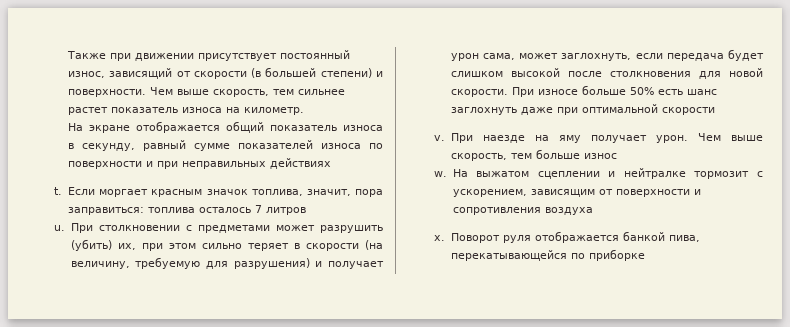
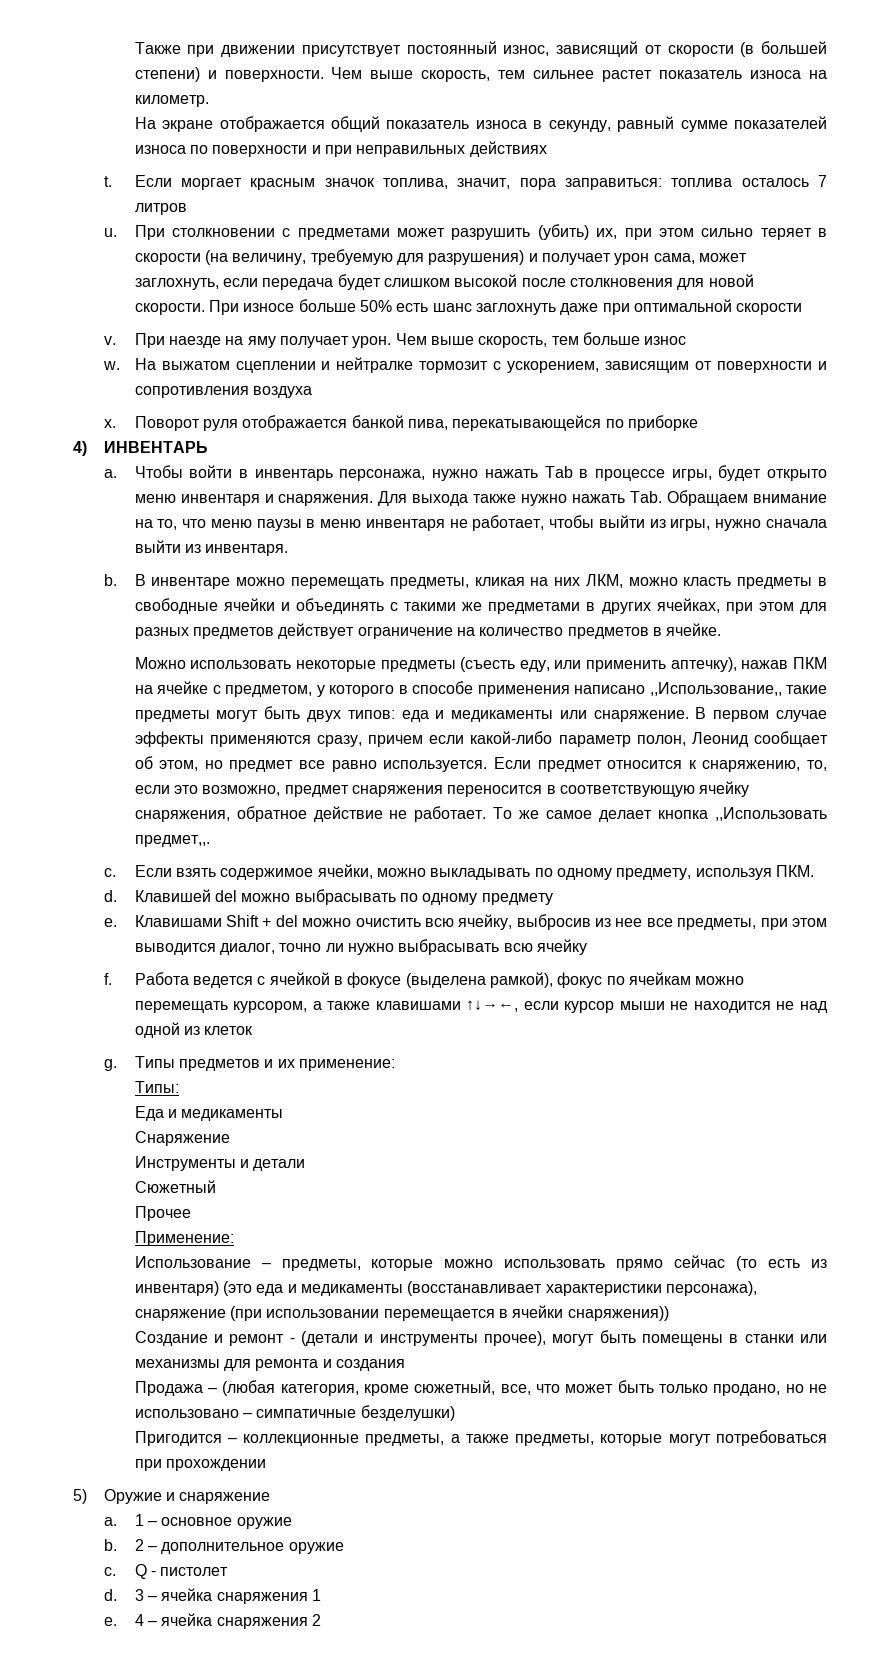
+ 4) ИНВЕНТАРЬ
+ a. Чтобы войти в инвентарь персонажа, нужно нажать Tab в процессе игры, будет открыто меню инвентаря и снаряжения. Для выхода также нужно нажать Tab. Обращаем внимание на то, что меню паузы в меню инвентаря не работает, чтобы выйти из игры, нужно сначала выйти из инвентаря.
+ b. В инвентаре можно перемещать предметы, кликая на них ЛКМ, можно класть предметы в свободные ячейки и объединять с такими же предметами в других ячейках, при этом для разных предметов действует ограничение на количество предметов в ячейке.
+ Можно использовать некоторые предметы (съесть еду, или применить аптечку), нажав ПКМ на ячейке с предметом, у которого в способе применения написано ,,Использование,, такие предметы могут быть двух типов: еда и медикаменты или снаряжение. В первом случае эффекты применяются сразу, причем если какой-либо параметр полон, Леонид сообщает об этом, но предмет все равно используется. Если предмет относится к снаряжению, то, если это возможно, предмет снаряжения переносится в соответствующую ячейку снаряжения, обратное действие не работает. То же самое делает кнопка ,,Использовать предмет,,.
+ c. Если взять содержимое ячейки, можно выкладывать по одному предмету, используя ПКМ.
+ d. Клавишей del можно выбрасывать по одному предмету
+ e. Клавишами Shift + del можно очистить всю ячейку, выбросив из нее все предметы, при этом выводится диалог, точно ли нужно выбрасывать всю ячейку
+ f. Работа ведется с ячейкой в фокусе (выделена рамкой), фокус по ячейкам можно перемещать курсором, а также клавишами ↑↓→←, если курсор мыши не находится не над одной из клеток
+ g. Типы предметов и их применение:
+ Типы:
+ Еда и медикаменты
+ Снаряжение
+ Инструменты и детали
+ Сюжетный
+ Прочее
+ Применение:
+ Использование – предметы, которые можно использовать прямо сейчас (то есть из инвентаря) (это еда и медикаменты (восстанавливает характеристики персонажа), снаряжение (при использовании перемещается в ячейки снаряжения))
+ Создание и ремонт - (детали и инструменты прочее), могут быть помещены в станки или механизмы для ремонта и создания
+ Продажа – (любая категория, кроме сюжетный, все, что может быть только продано, но не использовано – симпатичные безделушки)
+ Пригодится – коллекционные предметы, а также предметы, которые могут потребоваться при прохождении
+ 5) Оружие и снаряжение
+ a. 1 – основное оружие
+ b. 2 – дополнительное оружие
+ c. Q - пистолет
+ d. 3 – ячейка снаряжения 1
+ e. 4 – ячейка снаряжения 2

